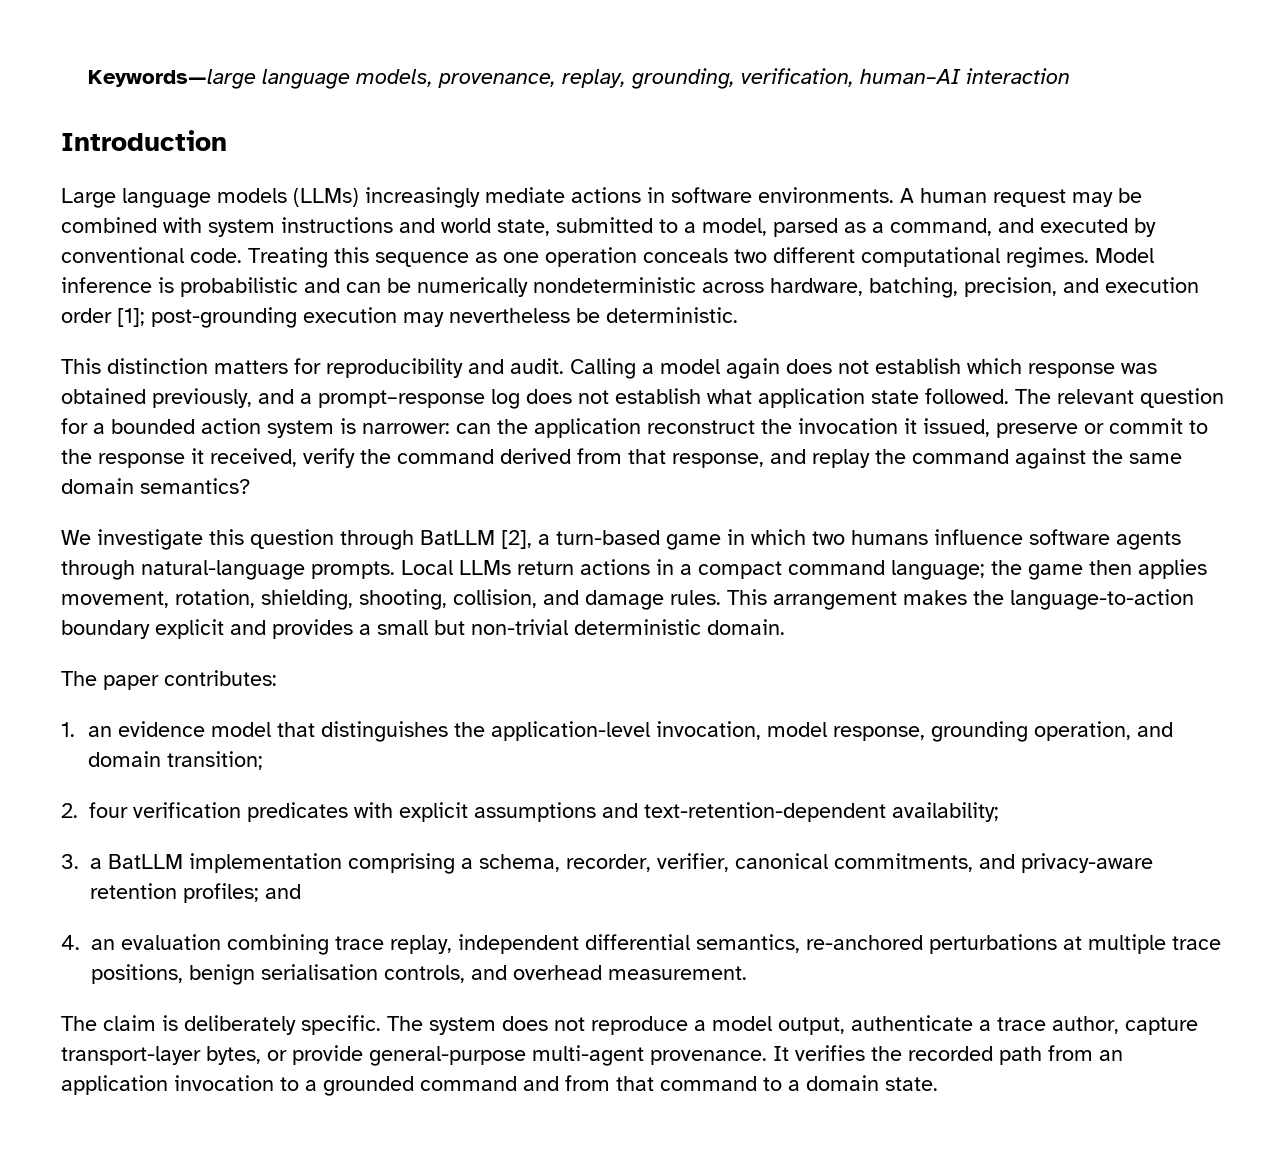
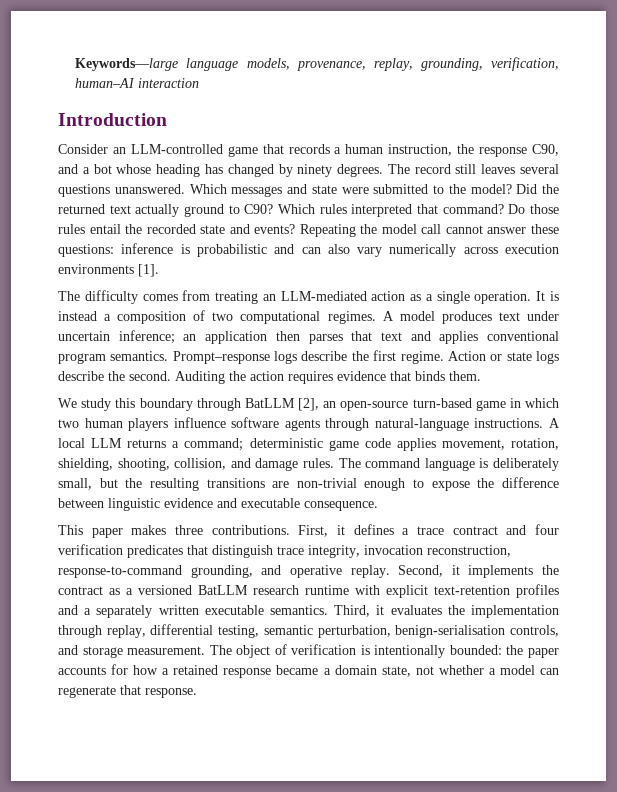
- Large language models (LLMs) increasingly mediate actions in software environments. A human request may be combined with system instructions and world state, submitted to a model, parsed as a command, and executed by conventional code. Treating this sequence as one operation conceals two different computational regimes. Model inference is probabilistic and can be numerically nondeterministic across hardware, batching, precision, and execution order [1]; post-grounding execution may nevertheless be deterministic.
- This distinction matters for reproducibility and audit. Calling a model again does not establish which response was obtained previously, and a prompt–response log does not establish what application state followed. The relevant question for a bounded action system is narrower: can the application reconstruct the invocation it issued, preserve or commit to the response it received, verify the command derived from that response, and replay the command against the same domain semantics?
- We investigate this question through BatLLM [2], a turn-based game in which two humans influence software agents through natural-language prompts. Local LLMs return actions in a compact command language; the game then applies movement, rotation, shielding, shooting, collision, and damage rules.
+ Consider an LLM-controlled game that records a human instruction, the response C90, and a bot whose heading has changed by ninety degrees. The record still leaves several questions unanswered. Which messages and state were submitted to the model? Did the returned text actually ground to C90? Which rules interpreted that command? Do those rules entail the recorded state and events? Repeating the model call cannot answer these questions: inference is probabilistic and can also vary numerically across execution environments [1].
+ The difficulty comes from treating an LLM-mediated action as a single operation. It is instead a composition of two computational regimes. A model produces text under uncertain inference; an application then parses that text and applies conventional program semantics. Prompt–response logs describe the first regime. Action or state logs describe the second. Auditing the action requires evidence that binds them.
+ We study this boundary through BatLLM [2], an open-source turn-based game in which two human players influence software agents through natural-language instructions. A local LLM returns a command; deterministic game code applies movement, rotation, shielding, shooting, collision, and damage rules.
- This arrangement makes the language-to-action boundary explicit and provides a small but non-trivial deterministic domain.
- The paper contributes:
- 1. an evidence model that distinguishes the application-level invocation, model response, grounding operation, and domain transition;
- 2. four verification predicates with explicit assumptions and text-retention-dependent availability;
- 3. a BatLLM implementation comprising a schema, recorder, verifier, canonical commitments, and privacy-aware retention profiles; and
- 4. an evaluation combining trace replay, independent differential semantics, re-anchored perturbations at multiple trace positions, benign serialisation controls, and overhead measurement.
- The claim is deliberately specific. The system does not reproduce a model output, authenticate a trace author, capture transport-layer bytes, or provide general-purpose multi-agent provenance. It verifies the recorded path from an application invocation to a grounded command and from that command to a domain state.
+ The command language is deliberately small, but the resulting transitions are non-trivial enough to expose the difference between linguistic evidence and executable consequence.
+ This paper makes three contributions. First, it defines a trace contract and four verification predicates that distinguish trace integrity, invocation reconstruction, response-to-command grounding, and operative replay. Second, it implements the contract as a versioned BatLLM research runtime with explicit text-retention profiles and a separately written executable semantics. Third, it evaluates the implementation through replay, differential testing, semantic perturbation, benign-serialisation controls, and storage measurement. The object of verification is intentionally bounded: the paper accounts for how a retained response became a domain state, not whether a model can regenerate that response.

